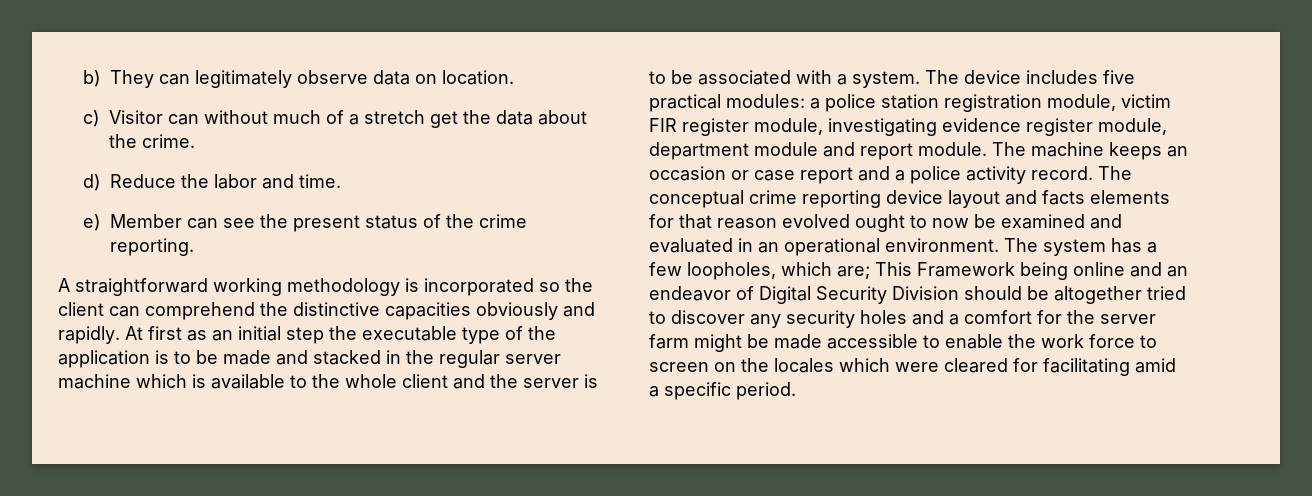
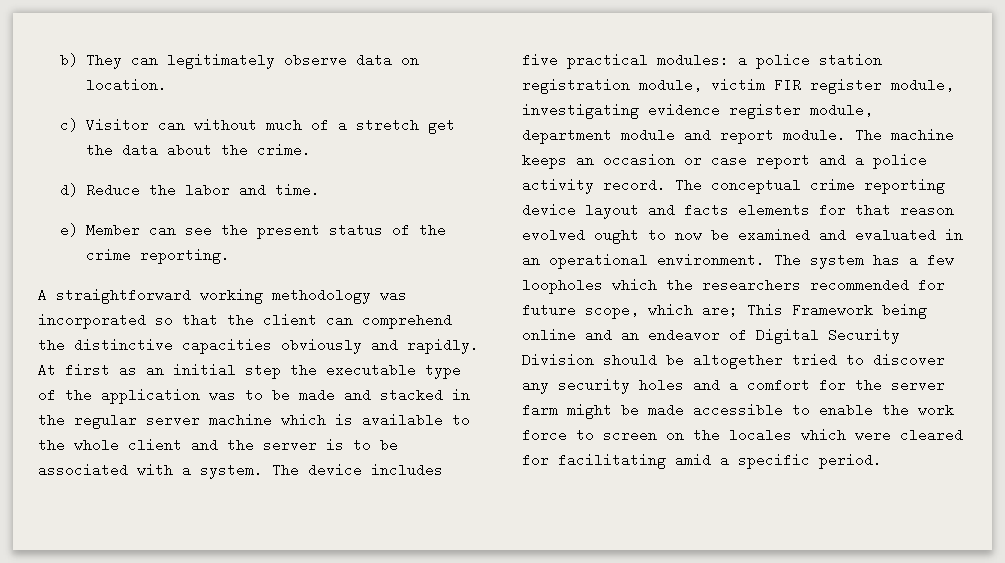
- A straightforward working methodology is incorporated so the client can comprehend the distinctive capacities obviously and rapidly.
+ A straightforward working methodology was incorporated so that the client can comprehend the distinctive capacities obviously and rapidly.
- At first as an initial step the executable type of the application is to be made and stacked in the regular server machine which is available to the whole client and the server is to be associated with a system.
+ At first as an initial step the executable type of the application was to be made and stacked in the regular server machine which is available to the whole client and the server is to be associated with a system.
- The system has a few loopholes, which are; This Framework being online and an endeavor of Digital Security Division should be altogether tried to discover any security holes and a comfort for the server farm might be made accessible to enable the work force to screen on the locales which were cleared for facilitating amid a specific period.
+ The system has a few loopholes which the researchers recommended for future scope, which are; This Framework being online and an endeavor of Digital Security Division should be altogether tried to discover any security holes and a comfort for the server farm might be made accessible to enable the work force to screen on the locales which were cleared for facilitating amid a specific period.

